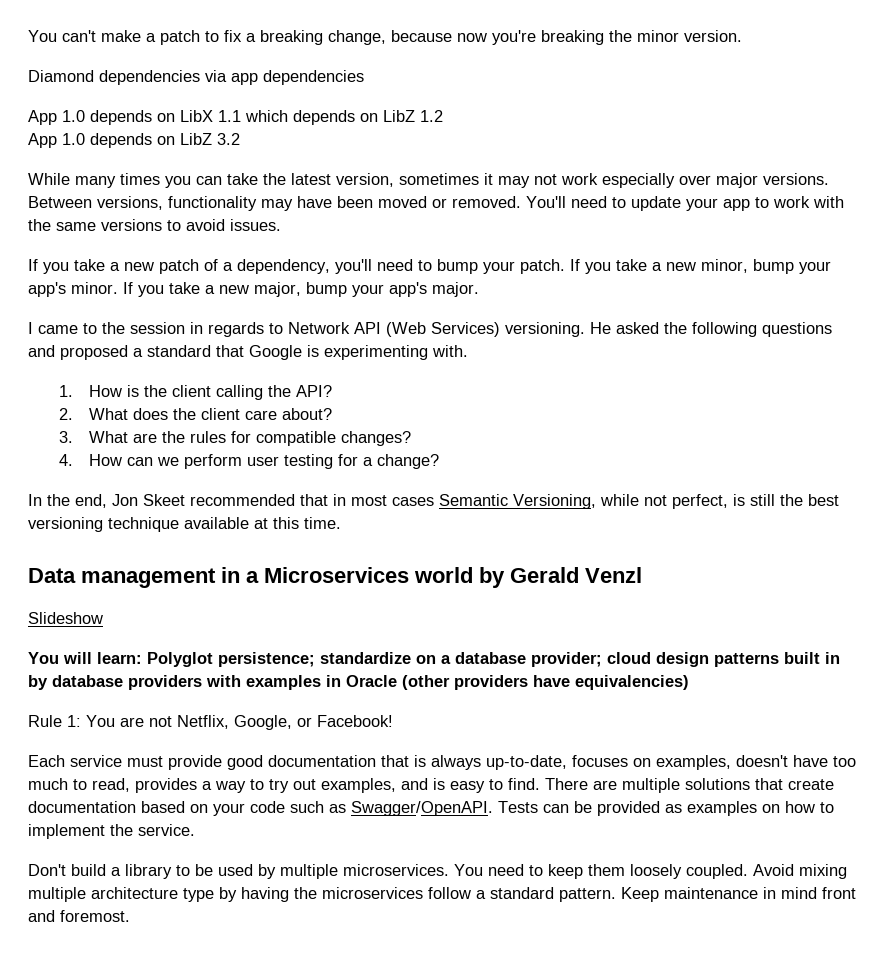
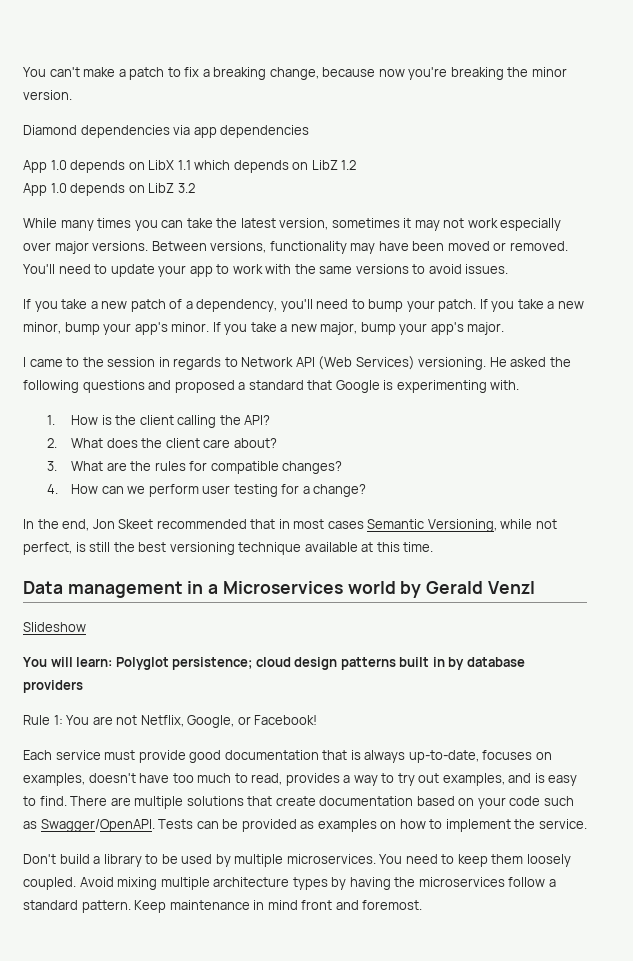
- You will learn: Polyglot persistence; standardize on a database provider; cloud design patterns built in by database providers with examples in Oracle (other providers have equivalencies)
+ You will learn: Polyglot persistence; cloud design patterns built in by database providers
- Avoid mixing multiple architecture type by having the microservices follow a standard pattern.
+ Avoid mixing multiple architecture types by having the microservices follow a standard pattern.

